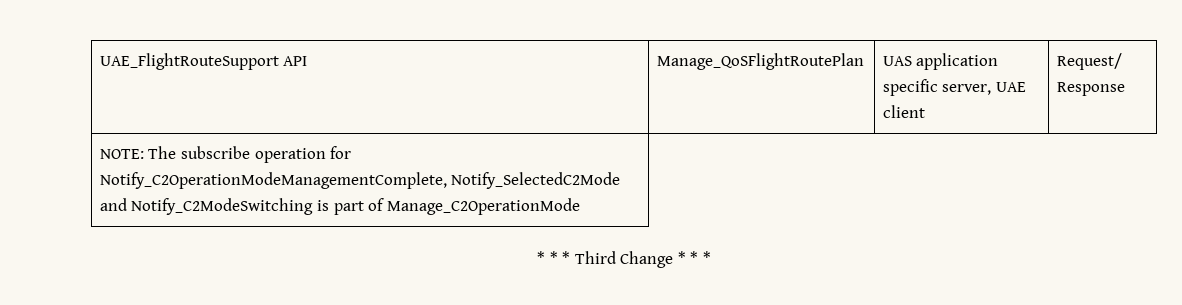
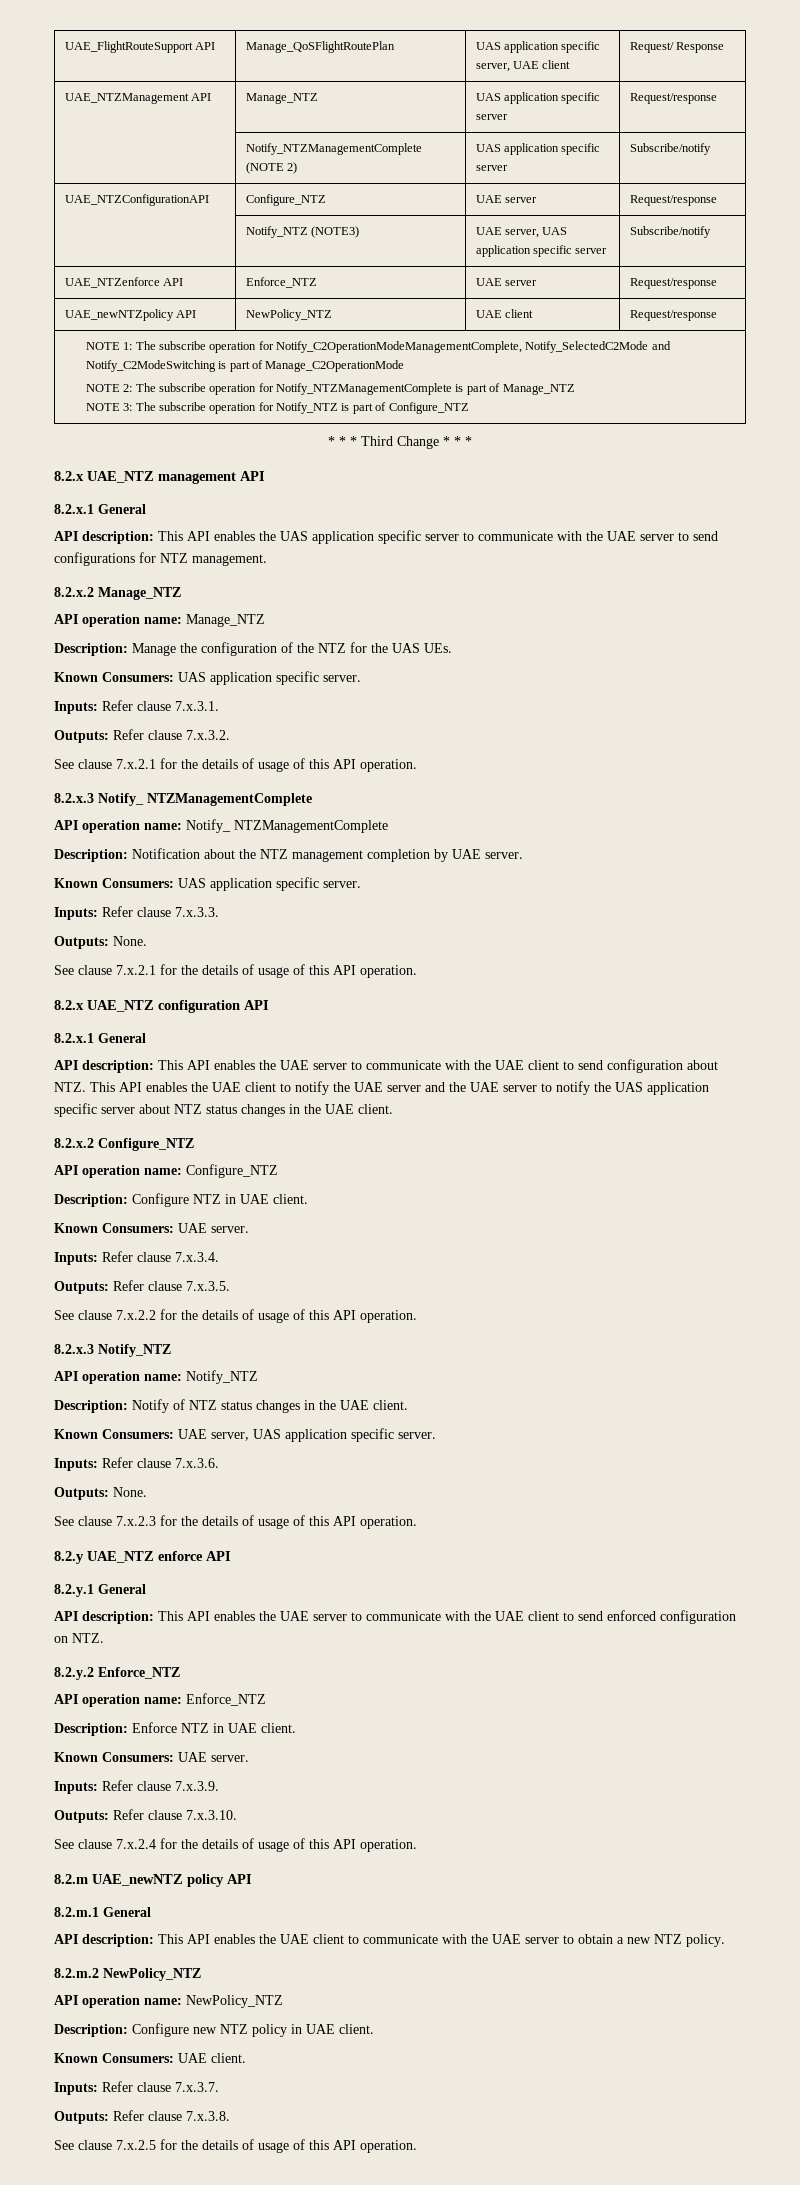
- NOTE: The subscribe operation for Notify_C2OperationModeManagementComplete, Notify_SelectedC2Mode and Notify_C2ModeSwitching is part of Manage_C2OperationMode
+ UAE_NTZManagement API | Manage_NTZ | UAS application specific server | Request/response
+ | Notify_NTZManagementComplete (NOTE 2) | UAS application specific server | Subscribe/notify
+ UAE_NTZConfigurationAPI | Configure_NTZ | UAE server | Request/response
+ | Notify_NTZ (NOTE3) | UAE server, UAS application specific server | Subscribe/notify
+ UAE_NTZenforce API | Enforce_NTZ | UAE server | Request/response
+ UAE_newNTZpolicy API | NewPolicy_NTZ | UAE client | Request/response
+ NOTE 1: The subscribe operation for Notify_C2OperationModeManagementComplete, Notify_SelectedC2Mode and Notify_C2ModeSwitching is part of Manage_C2OperationMode
+ NOTE 2: The subscribe operation for Notify_NTZManagementComplete is part of Manage_NTZ
+ NOTE 3: The subscribe operation for Notify_NTZ is part of Configure_NTZ
+ 8.2.x UAE_NTZ management API
+ 8.2.x.1 General
+ API description: This API enables the UAS application specific server to communicate with the UAE server to send configurations for NTZ management.
+ 8.2.x.2 Manage_NTZ
+ API operation name: Manage_NTZ
+ Description: Manage the configuration of the NTZ for the UAS UEs.
+ Known Consumers: UAS application specific server.
+ Inputs: Refer clause 7.x.3.1.
+ Outputs: Refer clause 7.x.3.2.
+ See clause 7.x.2.1 for the details of usage of this API operation.
+ 8.2.x.3 Notify_ NTZManagementComplete
+ API operation name: Notify_ NTZManagementComplete
+ Description: Notification about the NTZ management completion by UAE server.
+ Known Consumers: UAS application specific server.
+ Inputs: Refer clause 7.x.3.3.
+ Outputs: None.
+ See clause 7.x.2.1 for the details of usage of this API operation.
+ 8.2.x UAE_NTZ configuration API
+ 8.2.x.1 General
+ API description: This API enables the UAE server to communicate with the UAE client to send configuration about NTZ. This API enables the UAE client to notify the UAE server and the UAE server to notify the UAS application specific server about NTZ status changes in the UAE client.
+ 8.2.x.2 Configure_NTZ
+ API operation name: Configure_NTZ
+ Description: Configure NTZ in UAE client.
+ Known Consumers: UAE server.
+ Inputs: Refer clause 7.x.3.4.
+ Outputs: Refer clause 7.x.3.5.
+ See clause 7.x.2.2 for the details of usage of this API operation.
+ 8.2.x.3 Notify_NTZ
+ API operation name: Notify_NTZ
+ Description: Notify of NTZ status changes in the UAE client.
+ Known Consumers: UAE server, UAS application specific server.
+ Inputs: Refer clause 7.x.3.6.
+ Outputs: None.
+ See clause 7.x.2.3 for the details of usage of this API operation.
+ 8.2.y UAE_NTZ enforce API
+ 8.2.y.1 General
+ API description: This API enables the UAE server to communicate with the UAE client to send enforced configuration on NTZ.
+ 8.2.y.2 Enforce_NTZ
+ API operation name: Enforce_NTZ
+ Description: Enforce NTZ in UAE client.
+ Known Consumers: UAE server.
+ Inputs: Refer clause 7.x.3.9.
+ Outputs: Refer clause 7.x.3.10.
+ See clause 7.x.2.4 for the details of usage of this API operation.
+ 8.2.m UAE_newNTZ policy API
+ 8.2.m.1 General
+ API description: This API enables the UAE client to communicate with the UAE server to obtain a new NTZ policy.
+ 8.2.m.2 NewPolicy_NTZ
+ API operation name: NewPolicy_NTZ
+ Description: Configure new NTZ policy in UAE client.
+ Known Consumers: UAE client.
+ Inputs: Refer clause 7.x.3.7.
+ Outputs: Refer clause 7.x.3.8.
+ See clause 7.x.2.5 for the details of usage of this API operation.

